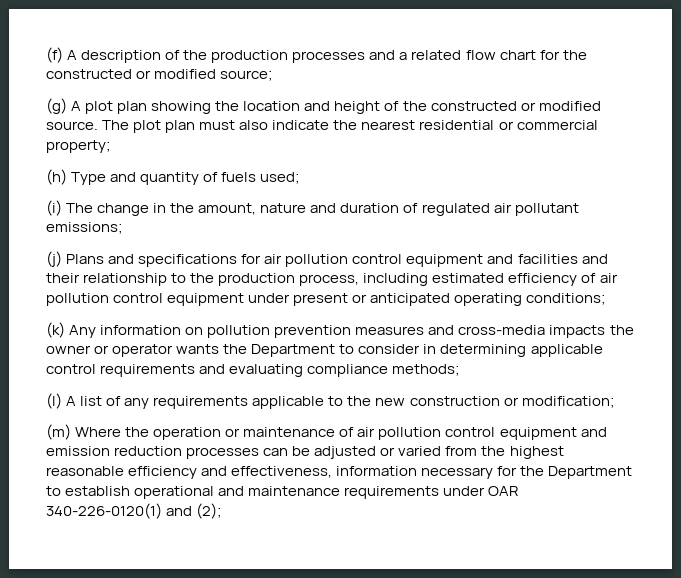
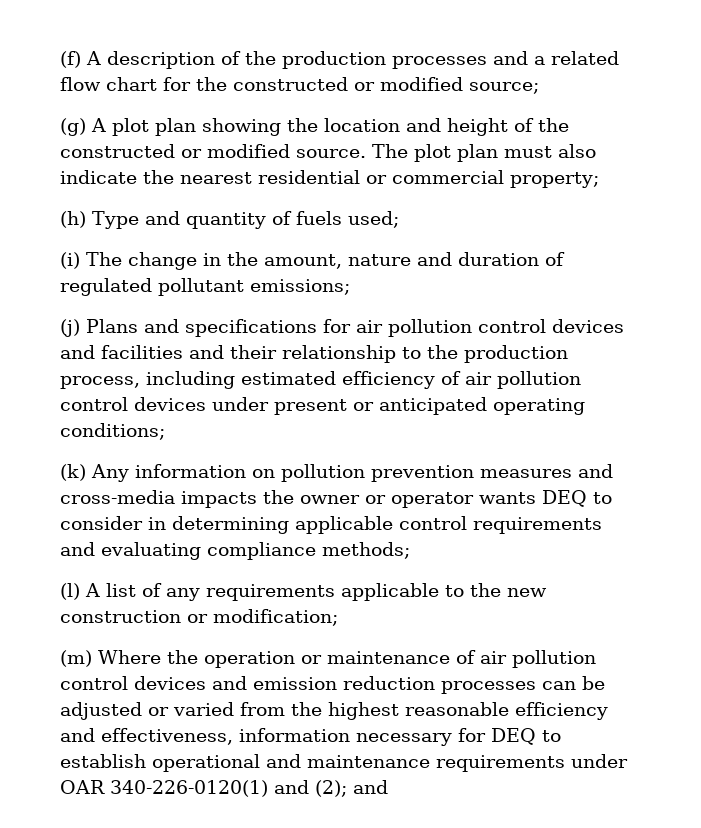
- (i) The change in the amount, nature and duration of regulated air pollutant emissions;
+ (i) The change in the amount, nature and duration of regulated pollutant emissions;
- (j) Plans and specifications for air pollution control equipment and facilities and their relationship to the production process, including estimated efficiency of air pollution control equipment under present or anticipated operating conditions;
+ (j) Plans and specifications for air pollution control devices and facilities and their relationship to the production process, including estimated efficiency of air pollution control devices under present or anticipated operating conditions;
- (k) Any information on pollution prevention measures and cross-media impacts the owner or operator wants the Department to consider in determining applicable control requirements and evaluating compliance methods;
+ (k) Any information on pollution prevention measures and cross-media impacts the owner or operator wants DEQ to consider in determining applicable control requirements and evaluating compliance methods;
- (m) Where the operation or maintenance of air pollution control equipment and emission reduction processes can be adjusted or varied from the highest reasonable efficiency and effectiveness, information necessary for the Department to establish operational and maintenance requirements under OAR 340-226-0120(1) and (2);
+ (m) Where the operation or maintenance of air pollution control devices and emission reduction processes can be adjusted or varied from the highest reasonable efficiency and effectiveness, information necessary for DEQ to establish operational and maintenance requirements under OAR 340-226-0120(1) and (2); and

